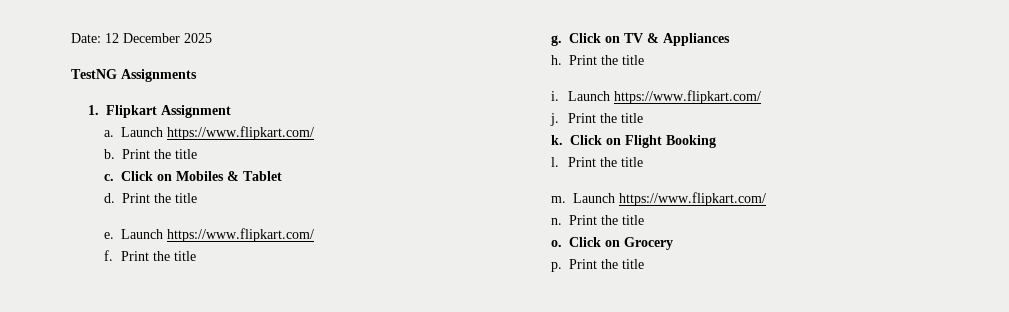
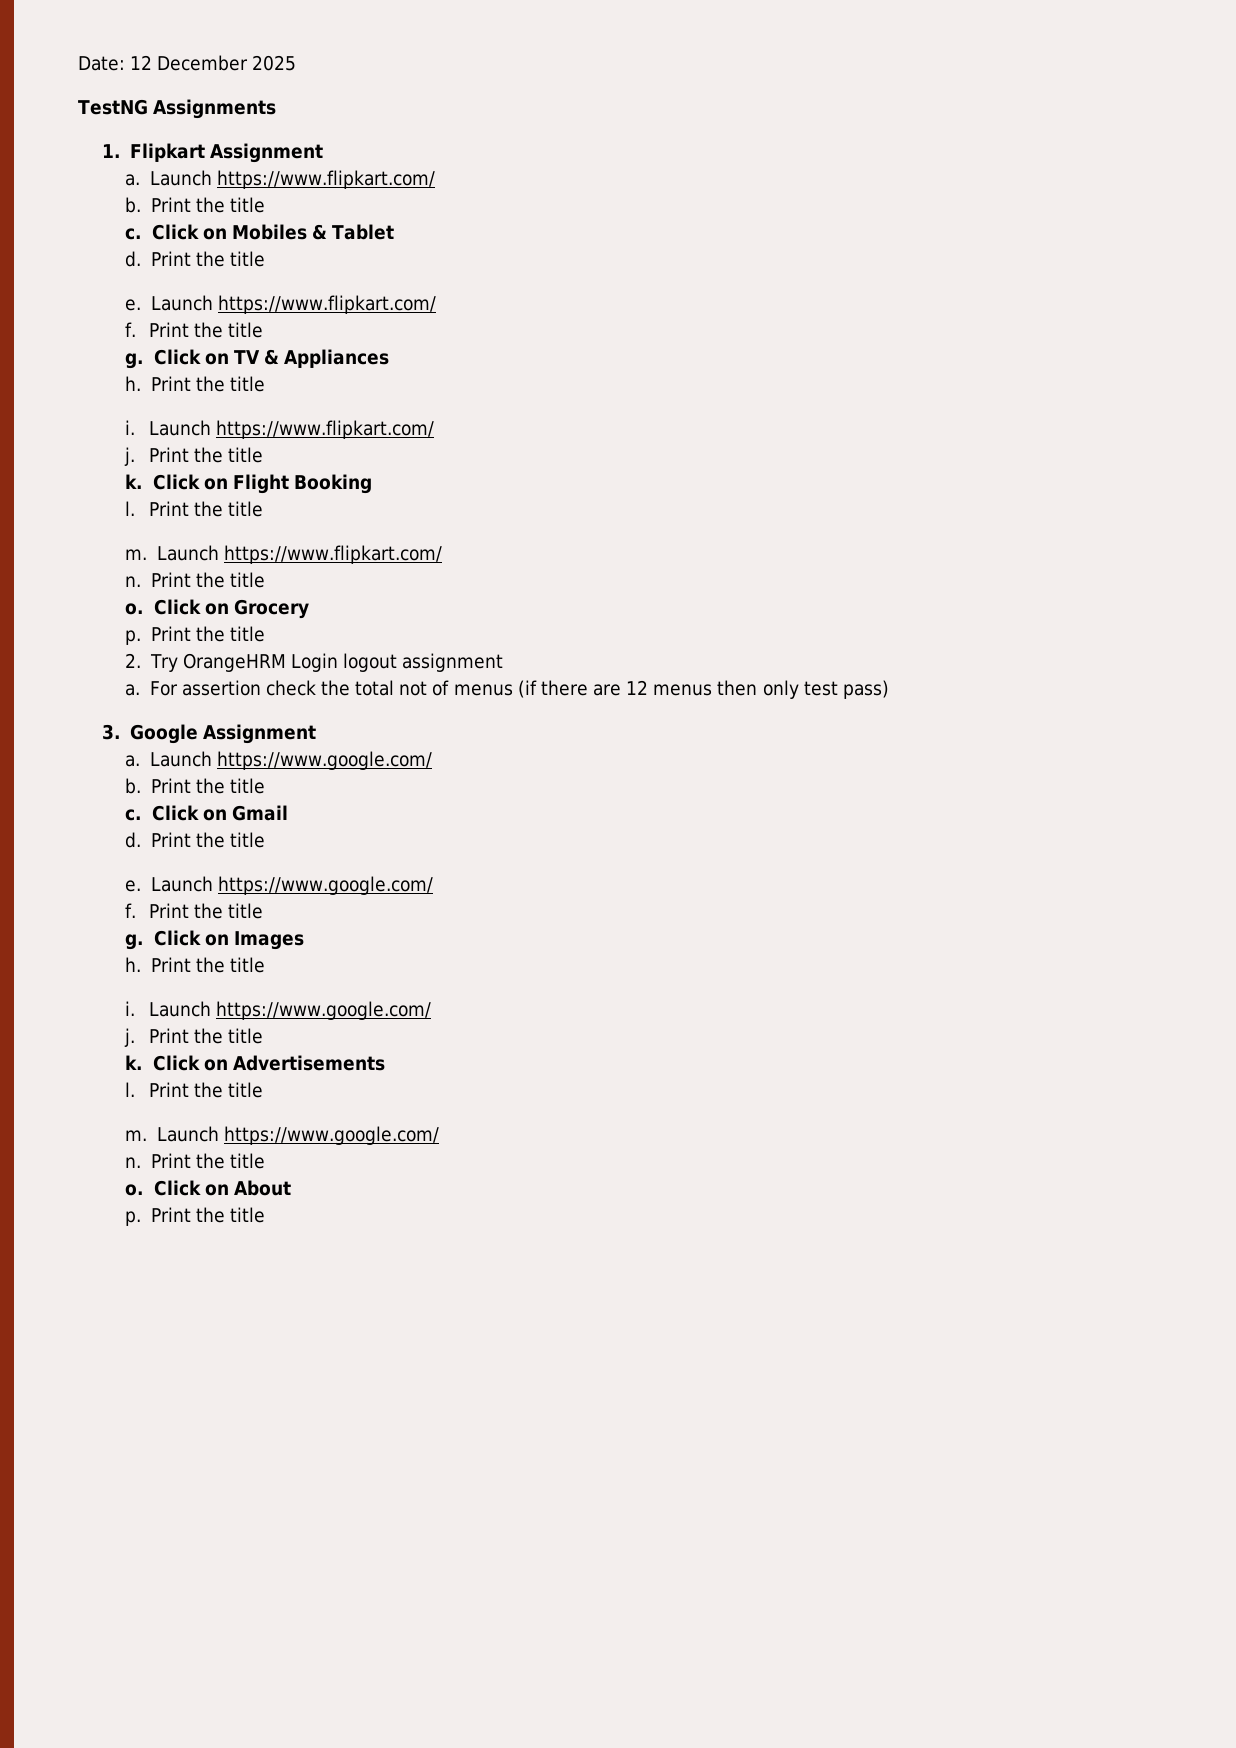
+ 2. Try OrangeHRM Login logout assignment
+ a. For assertion check the total not of menus (if there are 12 menus then only test pass)
+ 3. Google Assignment
+ a. Launch https://www.google.com/
+ b. Print the title
+ c. Click on Gmail
+ d. Print the title
+ e. Launch https://www.google.com/
+ f. Print the title
+ g. Click on Images
+ h. Print the title
+ i. Launch https://www.google.com/
+ j. Print the title
+ k. Click on Advertisements
+ l. Print the title
+ m. Launch https://www.google.com/
+ n. Print the title
+ o. Click on About
+ p. Print the title

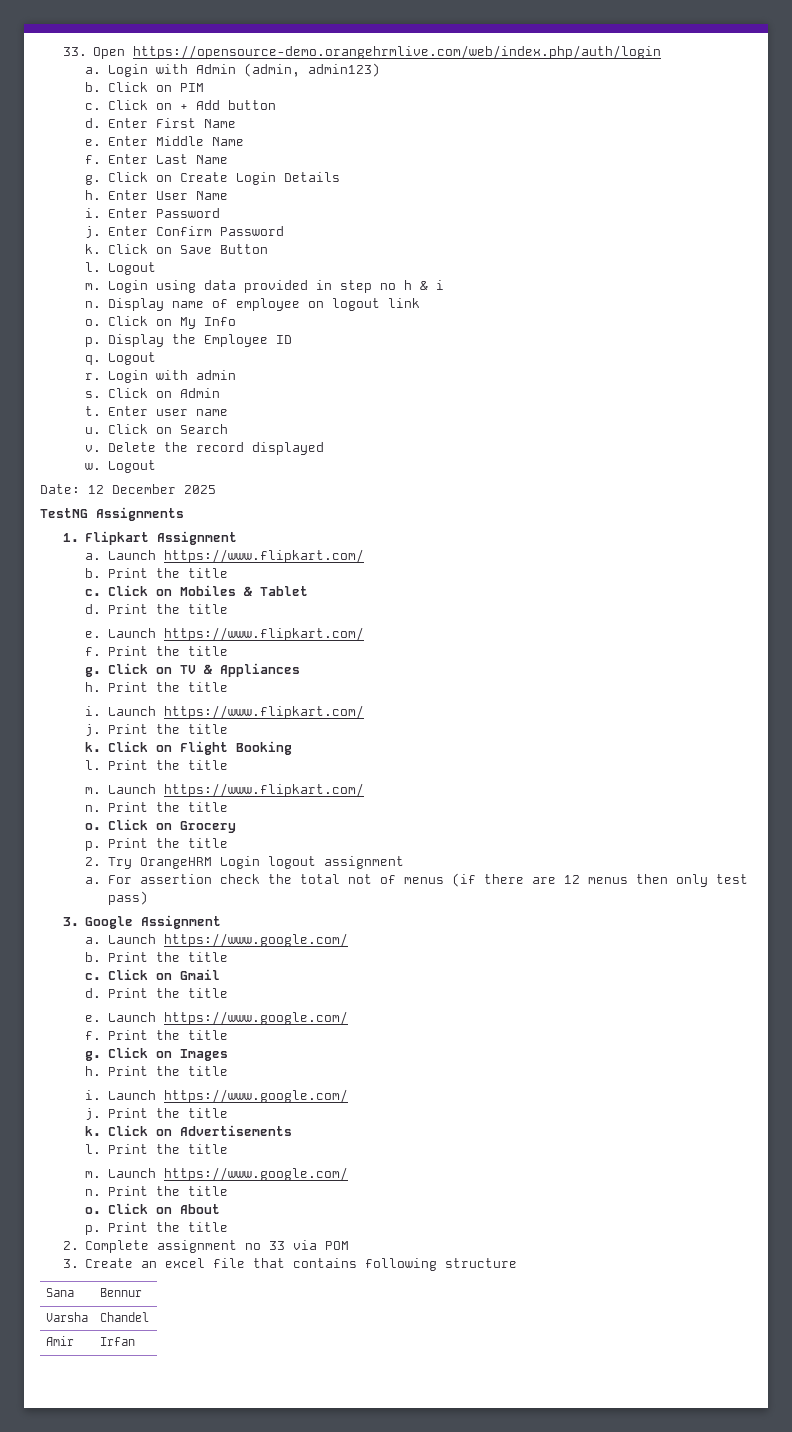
+ 33. Open https://opensource-demo.orangehrmlive.com/web/index.php/auth/login
+ a. Login with Admin (admin, admin123)
+ b. Click on PIM
+ c. Click on + Add button
+ d. Enter First Name
+ e. Enter Middle Name
+ f. Enter Last Name
+ g. Click on Create Login Details
+ h. Enter User Name
+ i. Enter Password
+ j. Enter Confirm Password
+ k. Click on Save Button
+ l. Logout
+ m. Login using data provided in step no h & i
+ n. Display name of employee on logout link
+ o. Click on My Info
+ p. Display the Employee ID
+ q. Logout
+ r. Login with admin
+ s. Click on Admin
+ t. Enter user name
+ u. Click on Search
+ v. Delete the record displayed
+ w. Logout
+ 2. Complete assignment no 33 via POM
+ 3. Create an excel file that contains following structure
+ Sana | Bennur
+ Varsha | Chandel
+ Amir | Irfan

